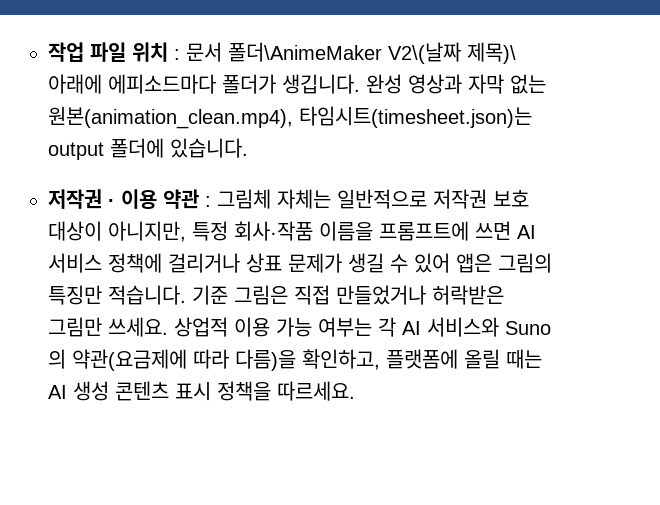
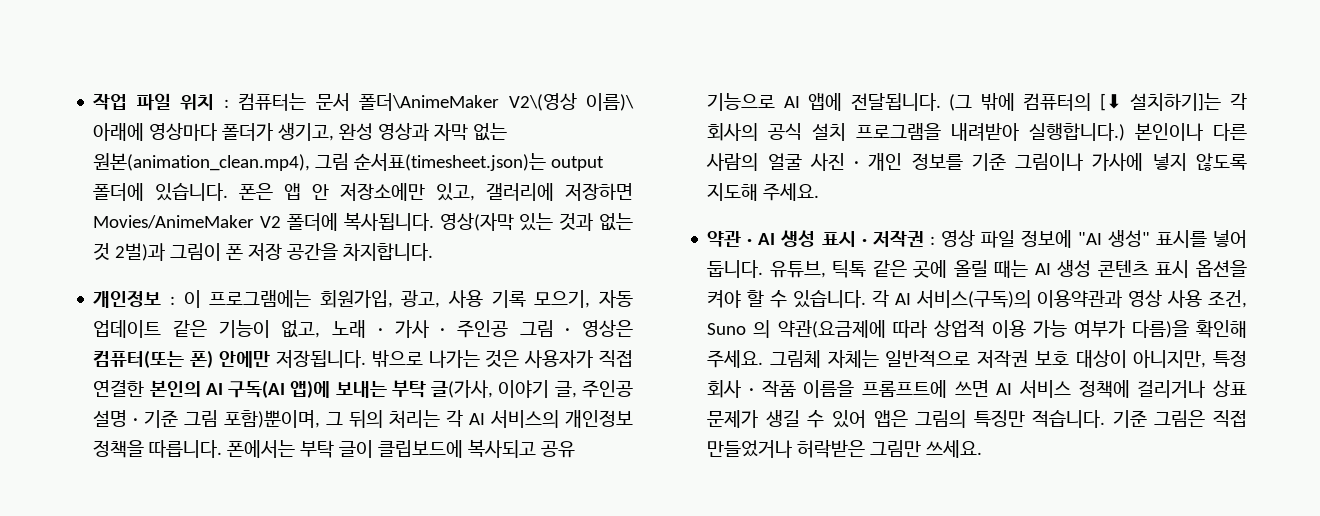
- 작업 파일 위치 : 문서 폴더\AnimeMaker V2\(날짜 제목)\ 아래에 에피소드마다 폴더가 생깁니다. 완성 영상과 자막 없는 원본(animation_clean.mp4), 타임시트(timesheet.json)는 output 폴더에 있습니다.
- 저작권 · 이용 약관 : 그림체 자체는 일반적으로 저작권 보호 대상이 아니지만, 특정 회사·작품 이름을 프롬프트에 쓰면 AI 서비스 정책에 걸리거나 상표 문제가 생길 수 있어 앱은 그림의 특징만 적습니다.
+ 작업 파일 위치 : 컴퓨터는 문서 폴더\AnimeMaker V2\(영상 이름)\ 아래에 영상마다 폴더가 생기고, 완성 영상과 자막 없는 원본(animation_clean.mp4), 그림 순서표(timesheet.json)는 output 폴더에 있습니다. 폰은 앱 안 저장소에만 있고, 갤러리에 저장하면 Movies/AnimeMaker V2 폴더에 복사됩니다. 영상(자막 있는 것과 없는 것 2벌)과 그림이 폰 저장 공간을 차지합니다.
+ 개인정보 : 이 프로그램에는 회원가입, 광고, 사용 기록 모으기, 자동 업데이트 같은 기능이 없고, 노래 · 가사 · 주인공 그림 · 영상은 컴퓨터(또는 폰) 안에만 저장됩니다. 밖으로 나가는 것은 사용자가 직접 연결한 본인의 AI 구독(AI 앱)에 보내는 부탁 글(가사, 이야기 글, 주인공 설명 · 기준 그림 포함)뿐이며, 그 뒤의 처리는 각 AI 서비스의 개인정보 정책을 따릅니다. 폰에서는 부탁 글이 클립보드에 복사되고 공유 기능으로 AI 앱에 전달됩니다. (그 밖에 컴퓨터의 [⬇ 설치하기]는 각 회사의 공식 설치 프로그램을 내려받아 실행합니다.) 본인이나 다른 사람의 얼굴 사진 · 개인 정보를 기준 그림이나 가사에 넣지 않도록 지도해 주세요.
+ 약관 · AI 생성 표시 · 저작권 : 영상 파일 정보에 "AI 생성" 표시를 넣어 둡니다. 유튜브, 틱톡 같은 곳에 올릴 때는 AI 생성 콘텐츠 표시 옵션을 켜야 할 수 있습니다. 각 AI 서비스(구독)의 이용약관과 영상 사용 조건, Suno 의 약관(요금제에 따라 상업적 이용 가능 여부가 다름)을 확인해 주세요. 그림체 자체는 일반적으로 저작권 보호 대상이 아니지만, 특정 회사 · 작품 이름을 프롬프트에 쓰면 AI 서비스 정책에 걸리거나 상표 문제가 생길 수 있어 앱은 그림의 특징만 적습니다.
- 상업적 이용 가능 여부는 각 AI 서비스와 Suno 의 약관(요금제에 따라 다름)을 확인하고, 플랫폼에 올릴 때는 AI 생성 콘텐츠 표시 정책을 따르세요.

